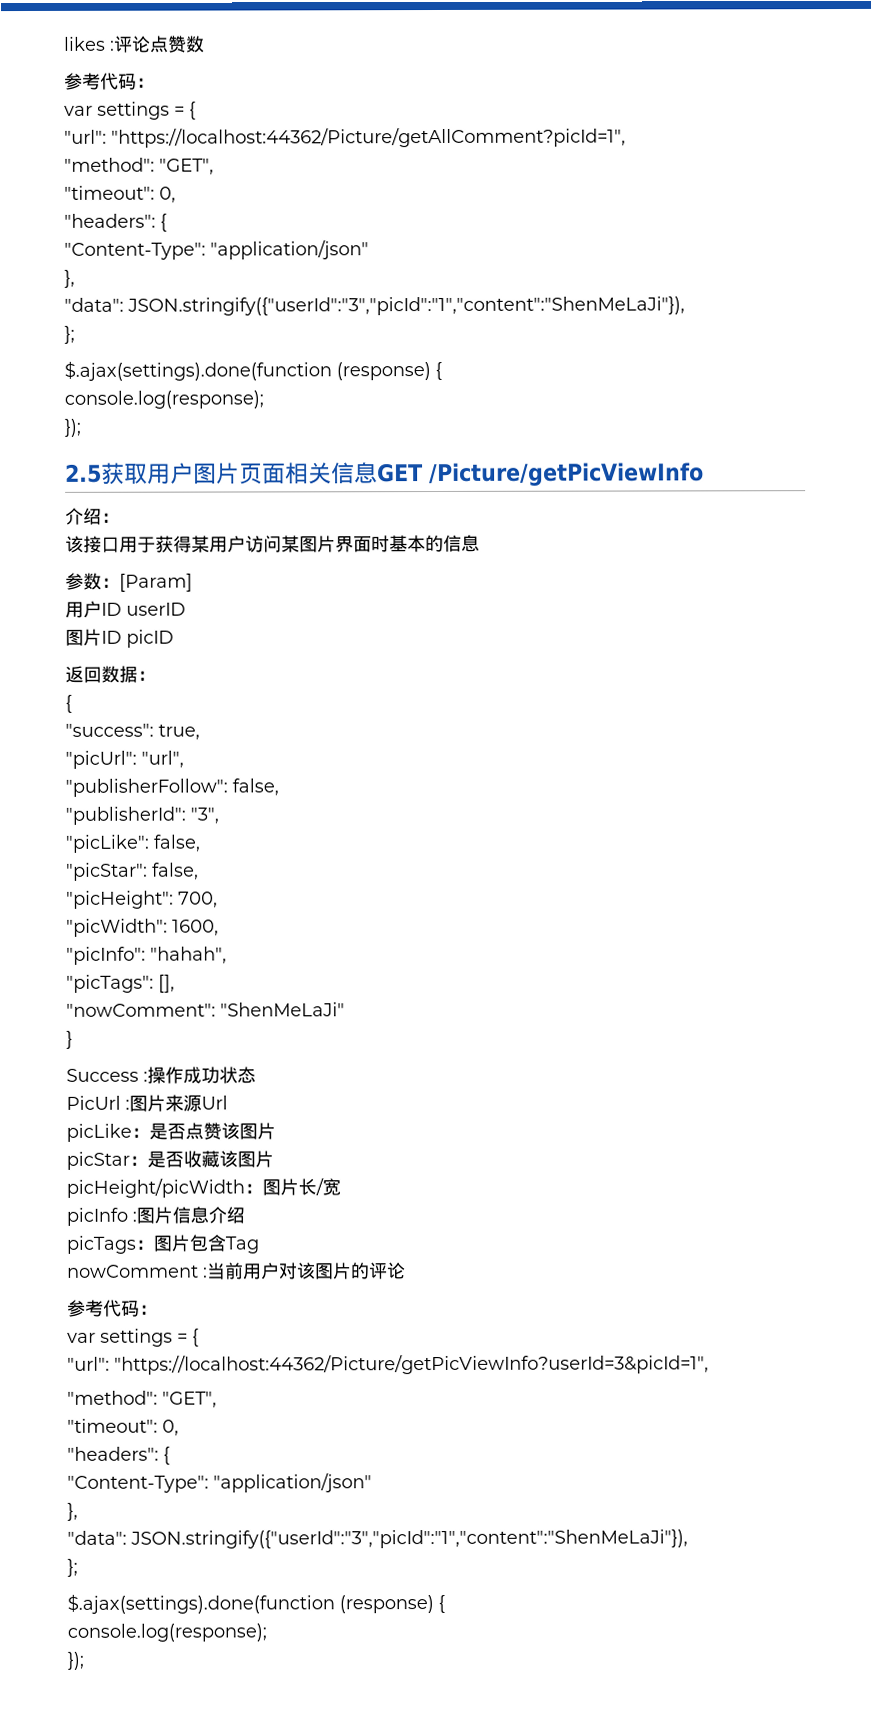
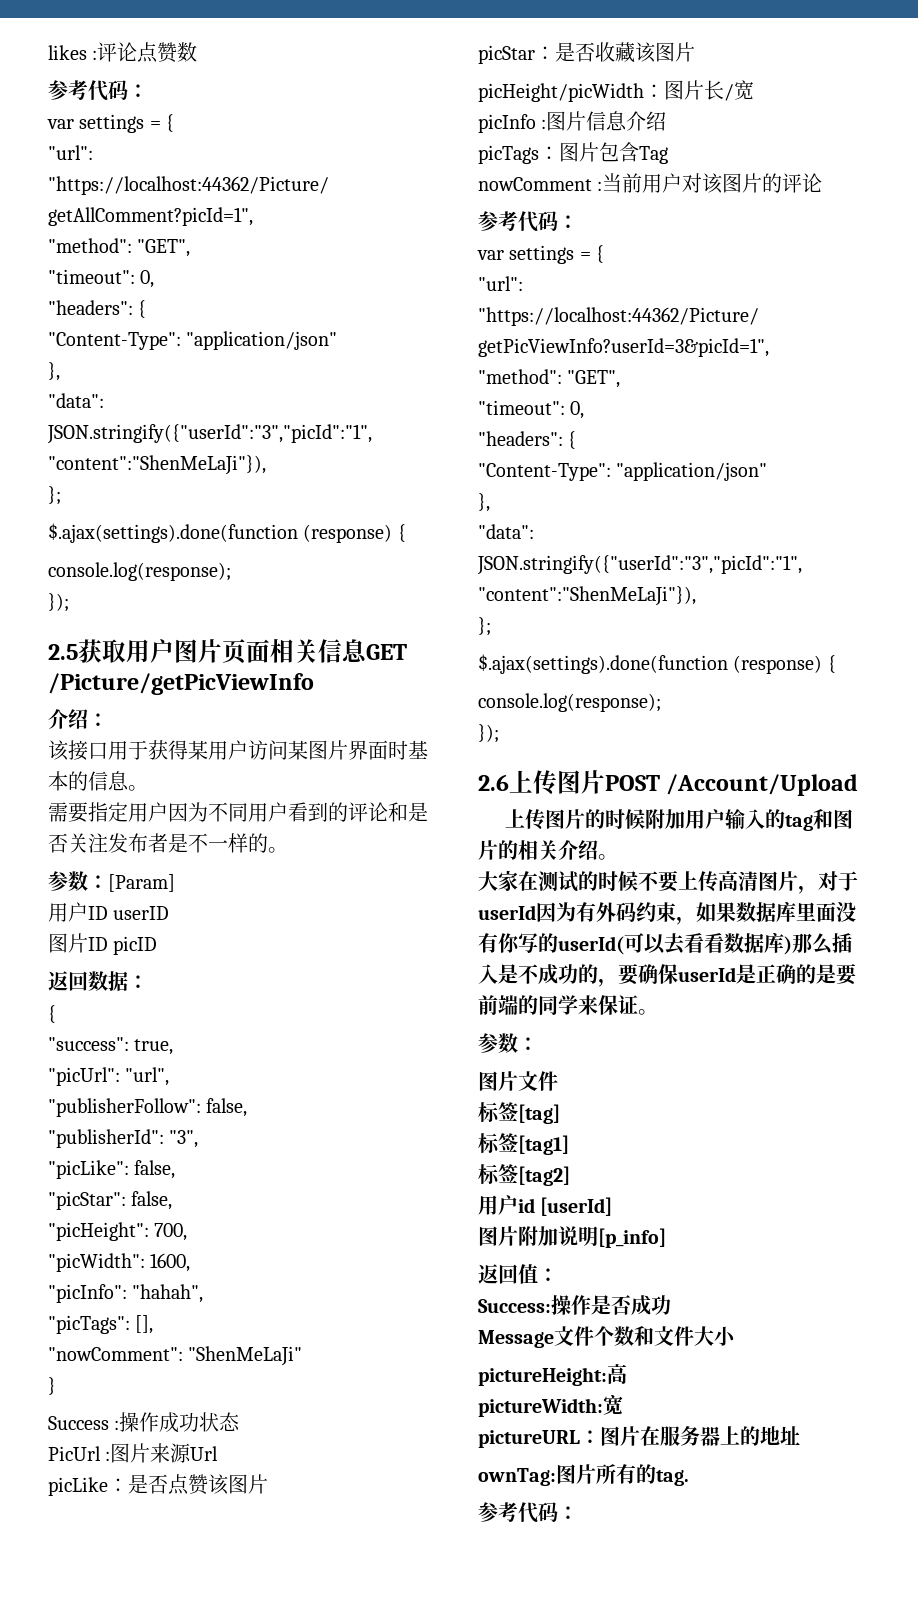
- 该接口用于获得某用户访问某图片界面时基本的信息
+ 该接口用于获得某用户访问某图片界面时基本的信息。
+ 需要指定用户因为不同用户看到的评论和是否关注发布者是不一样的。
+ 2.6上传图片POST /Account/Upload
+ 上传图片的时候附加用户输入的tag和图片的相关介绍。
+ 大家在测试的时候不要上传高清图片，对于userId因为有外码约束，如果数据库里面没有你写的userId(可以去看看数据库)那么插入是不成功的，要确保userId是正确的是要前端的同学来保证。
+ 参数：
+ 图片文件
+ 标签[tag]
+ 标签[tag1]
+ 标签[tag2]
+ 用户id [userId]
+ 图片附加说明[p_info]
+ 返回值：
+ Success:操作是否成功
+ Message文件个数和文件大小
+ pictureHeight:高
+ pictureWidth:宽
+ pictureURL：图片在服务器上的地址
+ ownTag:图片所有的tag.
+ 参考代码：

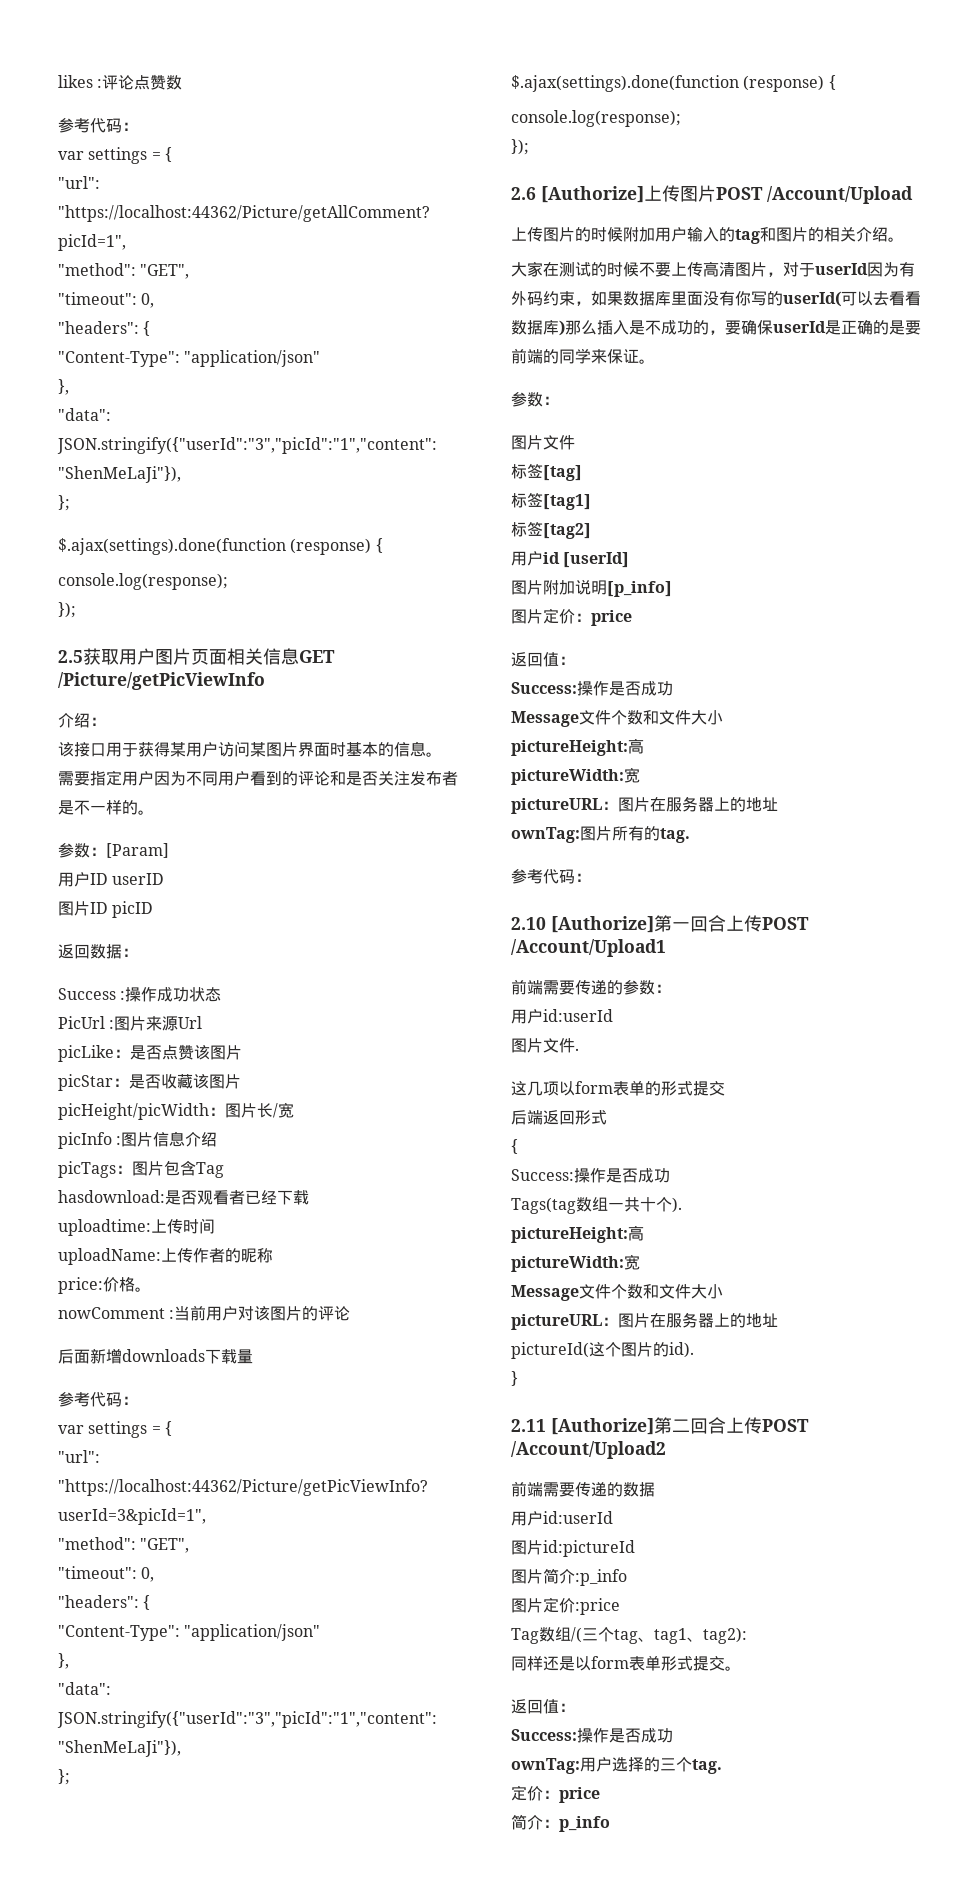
  返回数据：
- {
- "success": true,
- "picUrl": "url",
- "publisherFollow": false,
- "publisherId": "3",
- "picLike": false,
- "picStar": false,
- "picHeight": 700,
- "picWidth": 1600,
- "picInfo": "hahah",
- "picTags": [],
- "nowComment": "ShenMeLaJi"
- }
+ hasdownload:是否观看者已经下载
+ uploadtime:上传时间
+ uploadName:上传作者的昵称
+ price:价格。
+ 后面新增downloads下载量
- 2.6上传图片POST /Account/Upload
+ 2.6 [Authorize]上传图片POST /Account/Upload
+ 图片定价：price
+ 2.10 [Authorize]第一回合上传POST /Account/Upload1
+ 前端需要传递的参数：
+ 用户id:userId
+ 图片文件.
+ 这几项以form表单的形式提交
+ 后端返回形式
+ {
+ Success:操作是否成功
+ Tags(tag数组一共十个).
+ pictureHeight:高
+ pictureWidth:宽
+ Message文件个数和文件大小
+ pictureURL：图片在服务器上的地址
+ pictureId(这个图片的id).
+ }
+ 2.11 [Authorize]第二回合上传POST /Account/Upload2
+ 前端需要传递的数据
+ 用户id:userId
+ 图片id:pictureId
+ 图片简介:p_info
+ 图片定价:price
+ Tag数组/(三个tag、tag1、tag2):
+ 同样还是以form表单形式提交。
+ 返回值：
+ Success:操作是否成功
+ ownTag:用户选择的三个tag.
+ 定价：price
+ 简介：p_info

